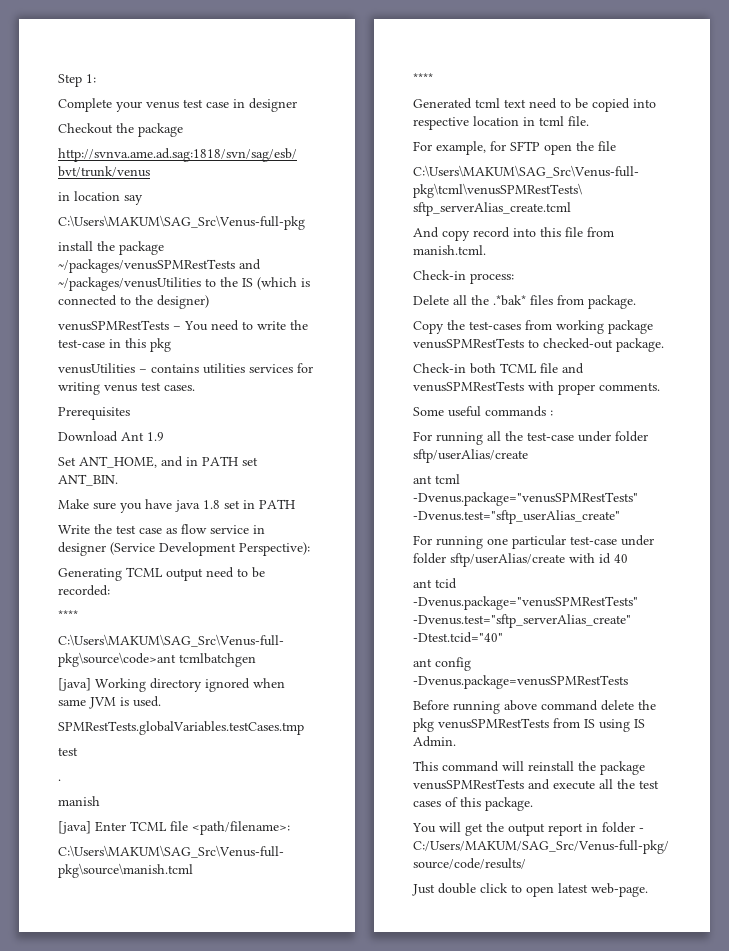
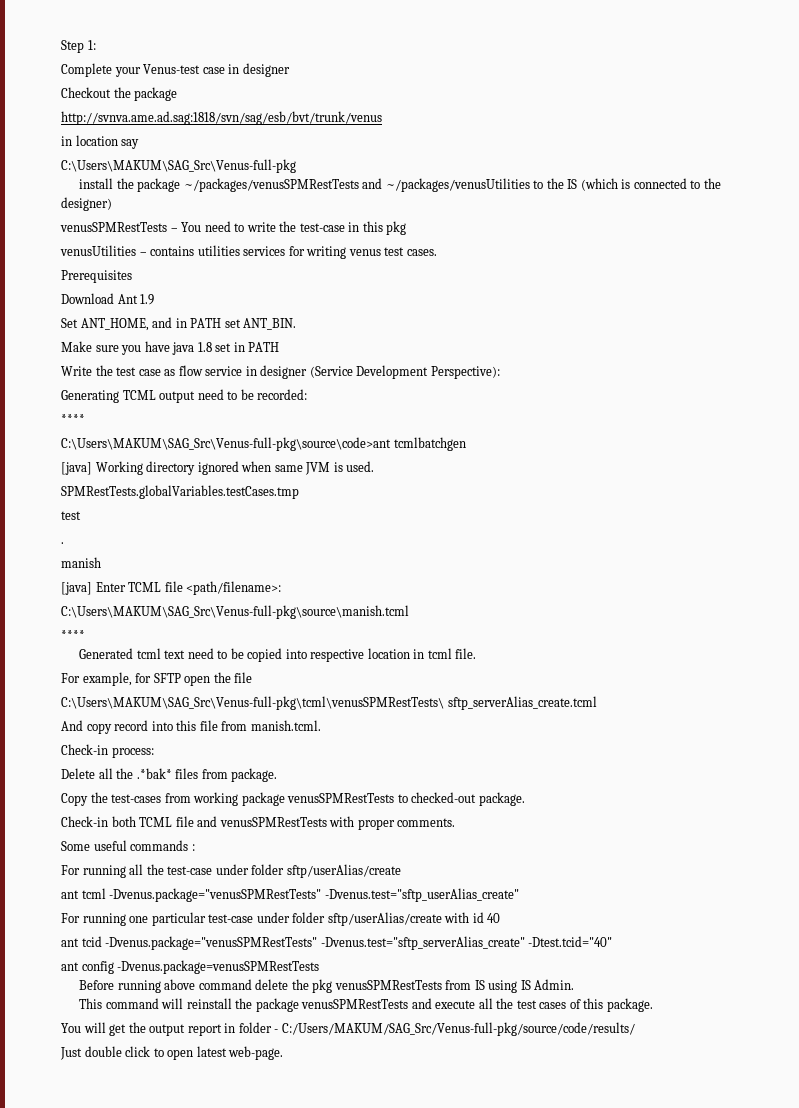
- Complete your venus test case in designer
+ Complete your Venus-test case in designer

